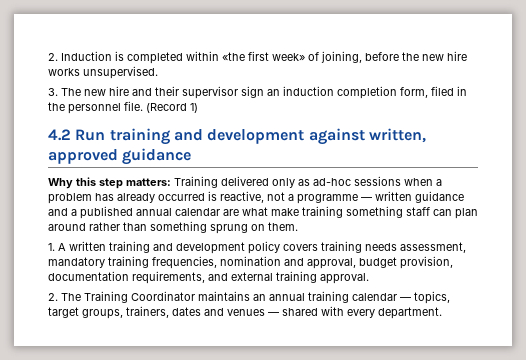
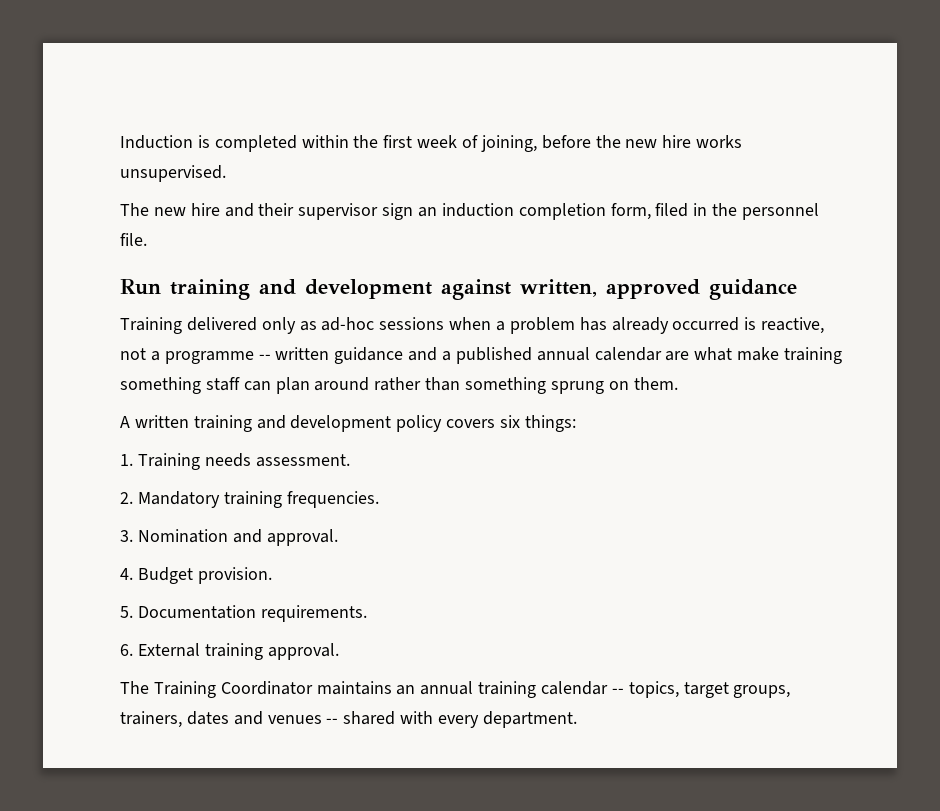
- 2. Induction is completed within «the first week» of joining, before the new hire works unsupervised.
+ Induction is completed within the first week of joining, before the new hire works unsupervised.
- 3. The new hire and their supervisor sign an induction completion form, filed in the personnel file. (Record 1)
- 4.2 Run training and development against written, approved guidance
+ The new hire and their supervisor sign an induction completion form, filed in the personnel file.
+ Run training and development against written, approved guidance
- Why this step matters: Training delivered only as ad-hoc sessions when a problem has already occurred is reactive, not a programme — written guidance and a published annual calendar are what make training something staff can plan around rather than something sprung on them.
+ Training delivered only as ad-hoc sessions when a problem has already occurred is reactive, not a programme -- written guidance and a published annual calendar are what make training something staff can plan around rather than something sprung on them.
- 1. A written training and development policy covers training needs assessment, mandatory training frequencies, nomination and approval, budget provision, documentation requirements, and external training approval.
+ A written training and development policy covers six things:
+ 1. Training needs assessment.
+ 2. Mandatory training frequencies.
+ 3. Nomination and approval.
+ 4. Budget provision.
+ 5. Documentation requirements.
+ 6. External training approval.
- 2. The Training Coordinator maintains an annual training calendar — topics, target groups, trainers, dates and venues — shared with every department.
+ The Training Coordinator maintains an annual training calendar -- topics, target groups, trainers, dates and venues -- shared with every department.

